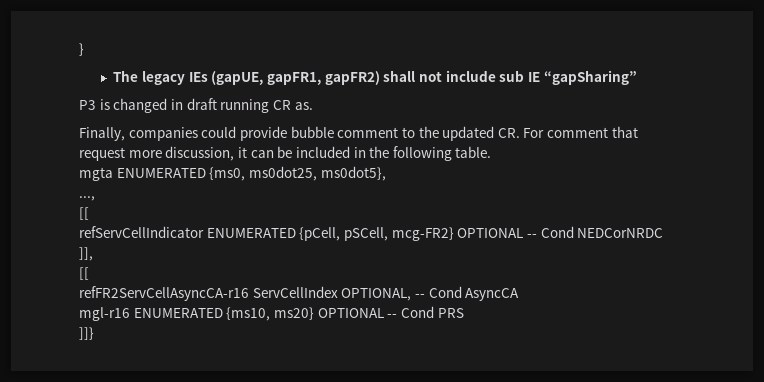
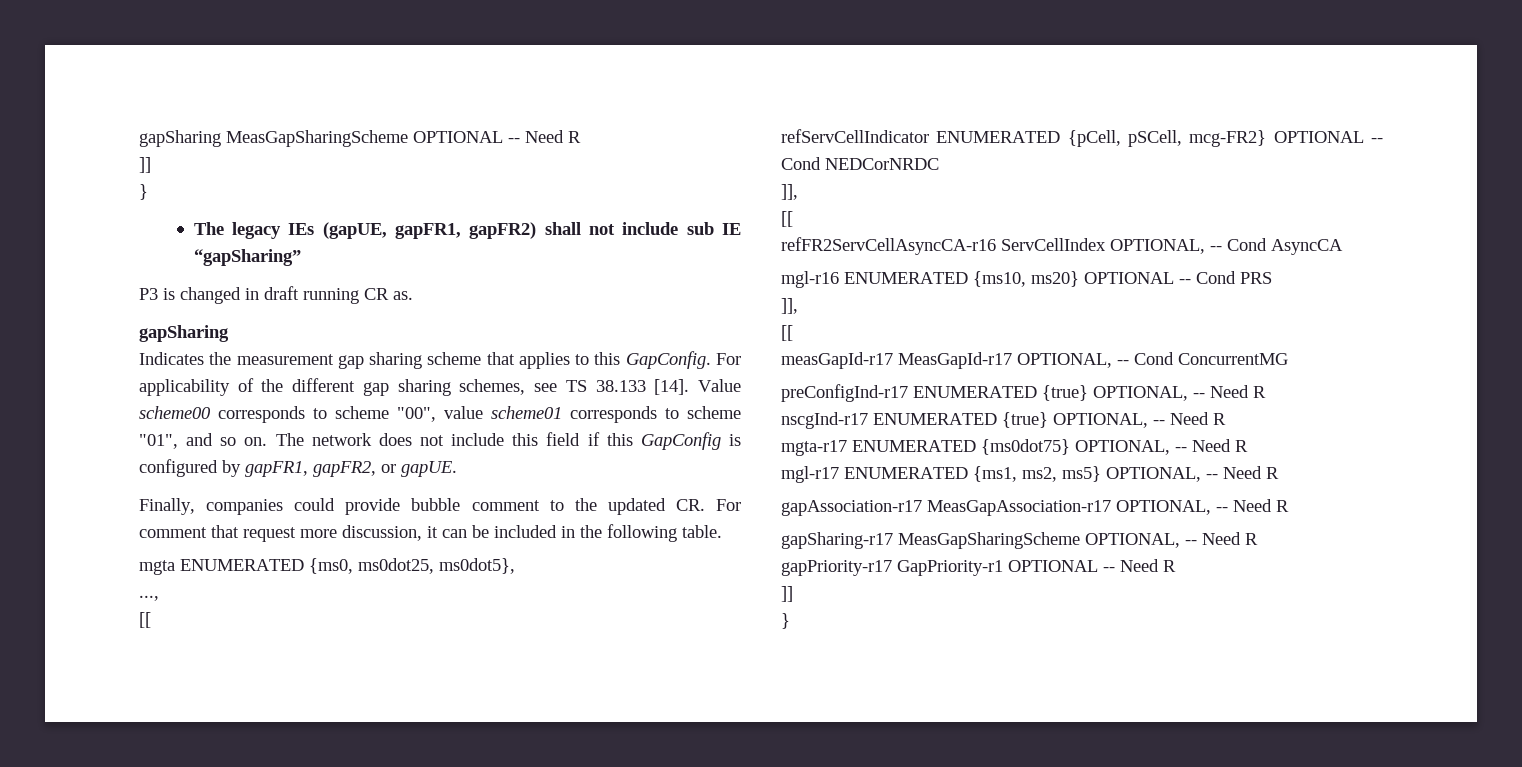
+ gapSharing MeasGapSharingScheme OPTIONAL -- Need R
+ ]]
  P3 is changed in draft running CR as.
+ gapSharing
+ Indicates the measurement gap sharing scheme that applies to this GapConfig. For applicability of the different gap sharing schemes, see TS 38.133 [14]. Value scheme00 corresponds to scheme "00", value scheme01 corresponds to scheme "01", and so on. The network does not include this field if this GapConfig is configured by gapFR1, gapFR2, or gapUE.
  mgl-r16 ENUMERATED {ms10, ms20} OPTIONAL -- Cond PRS
- ]]}
+ ]],
+ [[
+ measGapId-r17 MeasGapId-r17 OPTIONAL, -- Cond ConcurrentMG
+ preConfigInd-r17 ENUMERATED {true} OPTIONAL, -- Need R
+ nscgInd-r17 ENUMERATED {true} OPTIONAL, -- Need R
+ mgta-r17 ENUMERATED {ms0dot75} OPTIONAL, -- Need R
+ mgl-r17 ENUMERATED {ms1, ms2, ms5} OPTIONAL, -- Need R
+ gapAssociation-r17 MeasGapAssociation-r17 OPTIONAL, -- Need R
+ gapSharing-r17 MeasGapSharingScheme OPTIONAL, -- Need R
+ gapPriority-r17 GapPriority-r1 OPTIONAL -- Need R
+ ]]
+ }

